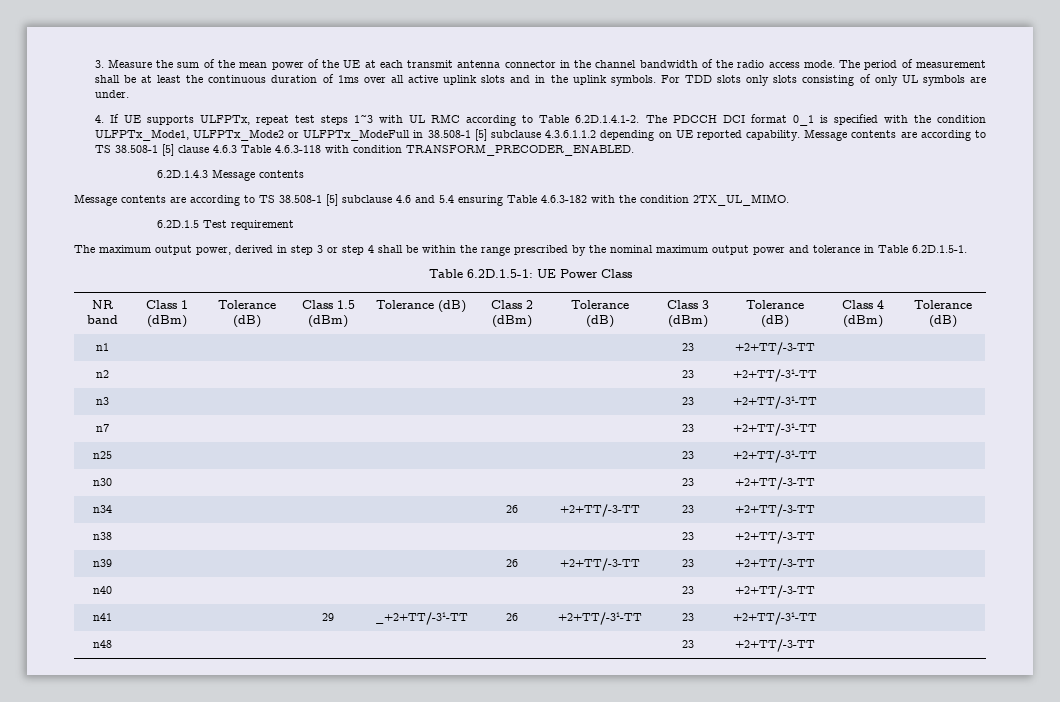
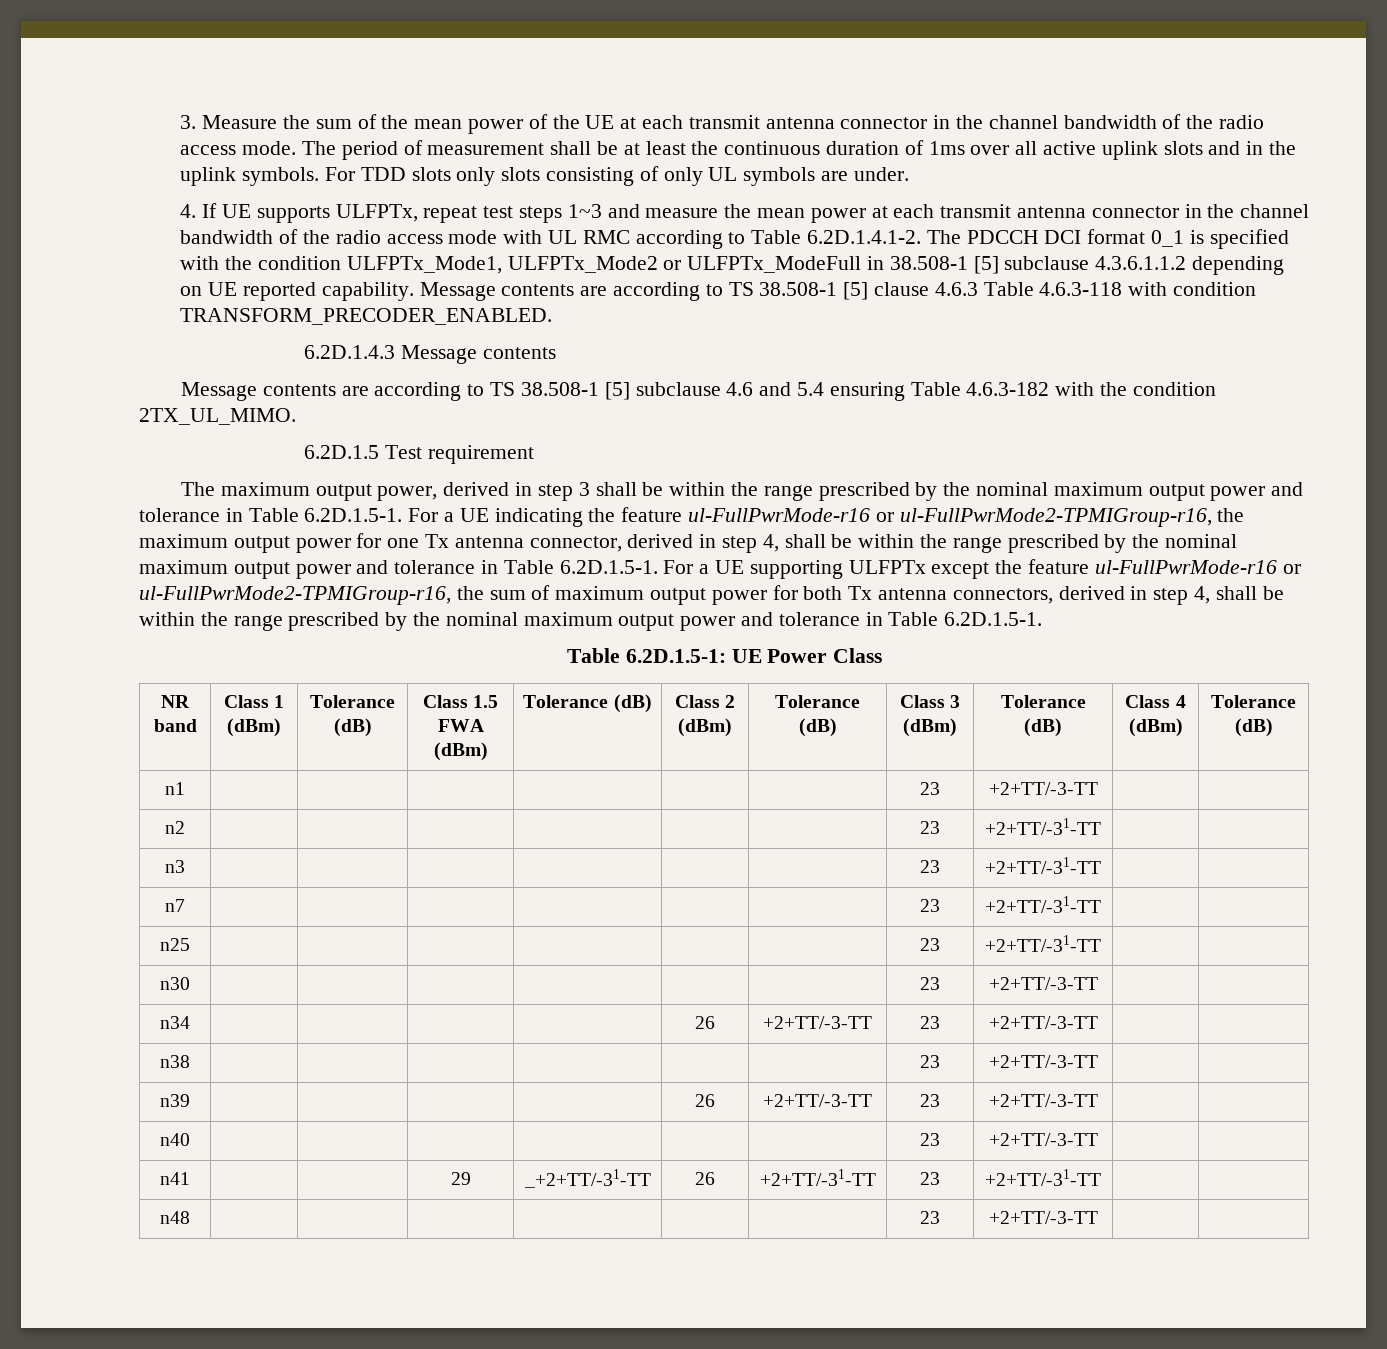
- 4. If UE supports ULFPTx, repeat test steps 1~3 with UL RMC according to Table 6.2D.1.4.1-2. The PDCCH DCI format 0_1 is specified with the condition ULFPTx_Mode1, ULFPTx_Mode2 or ULFPTx_ModeFull in 38.508-1 [5] subclause 4.3.6.1.1.2 depending on UE reported capability.
+ 4. If UE supports ULFPTx, repeat test steps 1~3 and measure the mean power at each transmit antenna connector in the channel bandwidth of the radio access mode with UL RMC according to Table 6.2D.1.4.1-2. The PDCCH DCI format 0_1 is specified with the condition ULFPTx_Mode1, ULFPTx_Mode2 or ULFPTx_ModeFull in 38.508-1 [5] subclause 4.3.6.1.1.2 depending on UE reported capability.
- The maximum output power, derived in step 3 or step 4 shall be within the range prescribed by the nominal maximum output power and tolerance in Table 6.2D.1.5-1.
+ The maximum output power, derived in step 3 shall be within the range prescribed by the nominal maximum output power and tolerance in Table 6.2D.1.5-1. For a UE indicating the feature ul-FullPwrMode-r16 or ul-FullPwrMode2-TPMIGroup-r16, the maximum output power for one Tx antenna connector, derived in step 4, shall be within the range prescribed by the nominal maximum output power and tolerance in Table 6.2D.1.5-1. For a UE supporting ULFPTx except the feature ul-FullPwrMode-r16 or ul-FullPwrMode2-TPMIGroup-r16, the sum of maximum output power for both Tx antenna connectors, derived in step 4, shall be within the range prescribed by the nominal maximum output power and tolerance in Table 6.2D.1.5-1.
- NR band | Class 1 (dBm) | Tolerance (dB) | Class 1.5 (dBm) | Tolerance (dB) | Class 2 (dBm) | Tolerance (dB) | Class 3 (dBm) | Tolerance (dB) | Class 4 (dBm) | Tolerance (dB)
+ NR band | Class 1 (dBm) | Tolerance (dB) | Class 1.5 FWA (dBm) | Tolerance (dB) | Class 2 (dBm) | Tolerance (dB) | Class 3 (dBm) | Tolerance (dB) | Class 4 (dBm) | Tolerance (dB)

